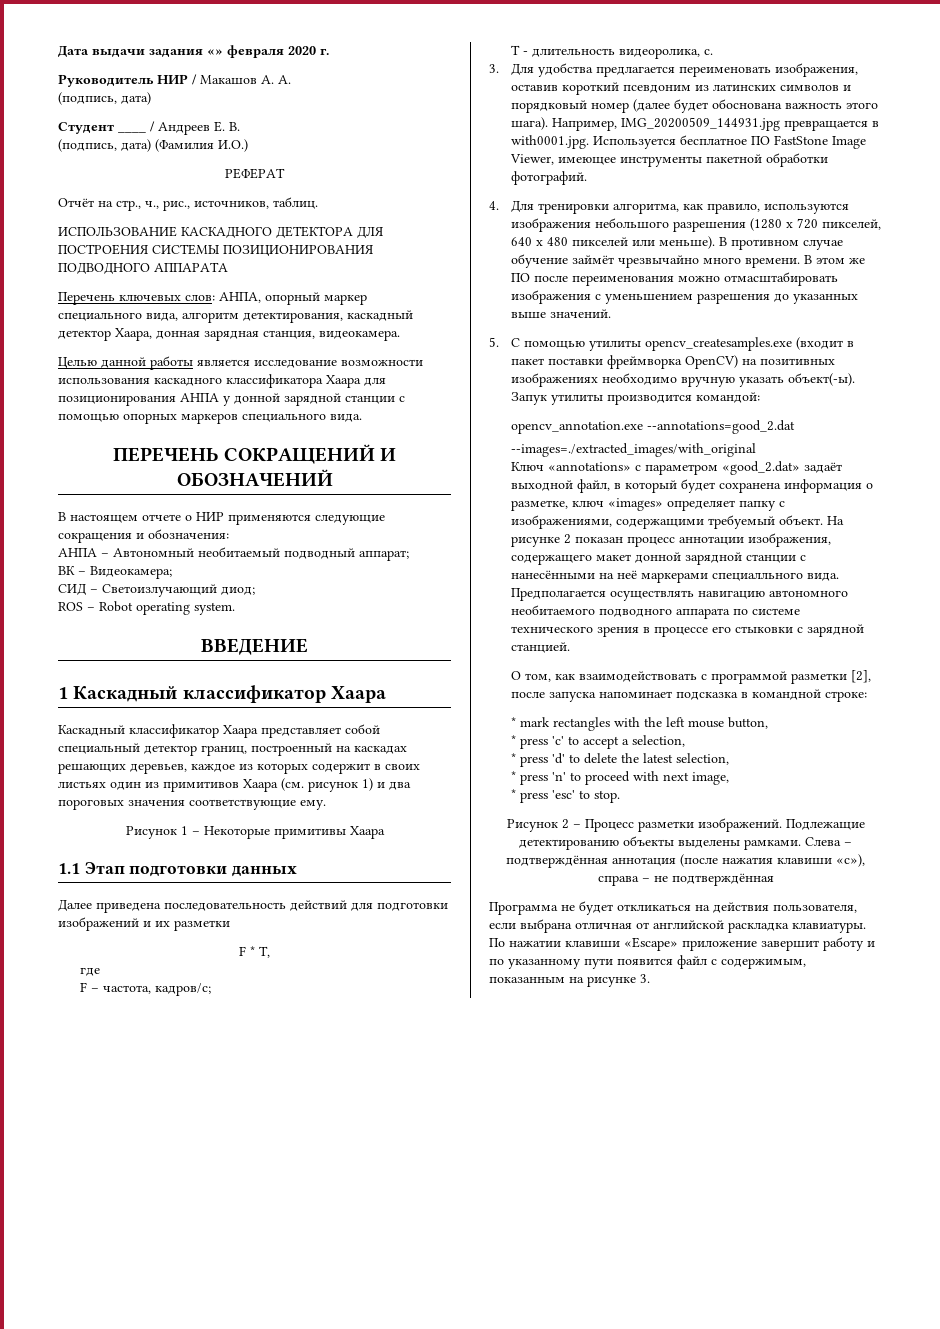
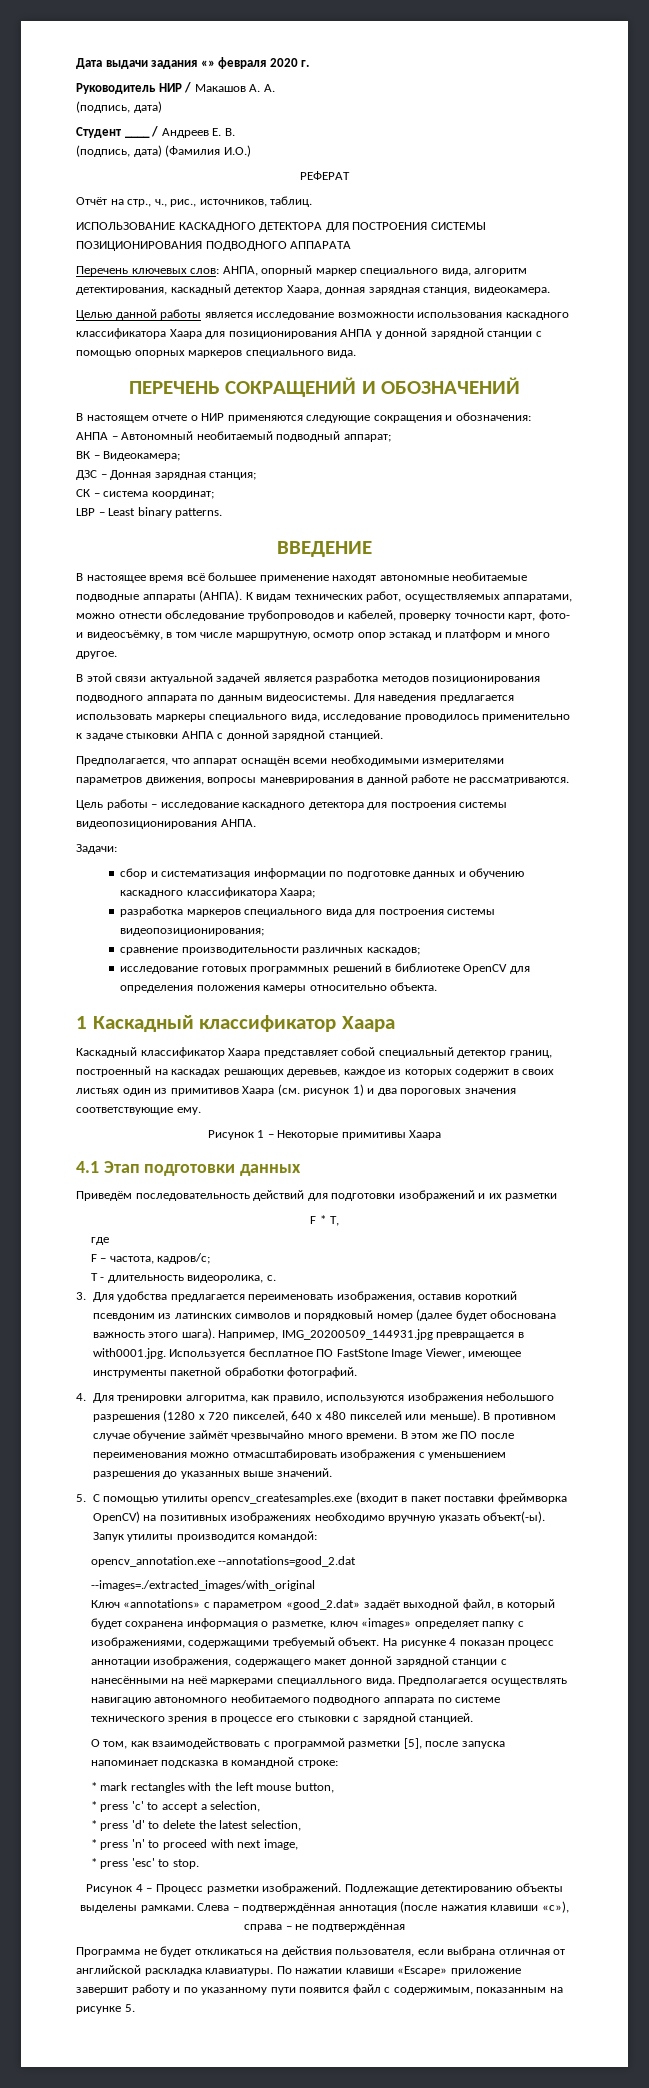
- СИД – Светоизлучающий диод;
- ROS – Robot operating system.
+ ДЗС – Донная зарядная станция;
+ СК – система координат;
+ LBP – Least binary patterns.
  ВВЕДЕНИЕ
+ В настоящее время всё большее применение находят автономные необитаемые подводные аппараты (АНПА). К видам технических работ, осуществляемых аппаратами, можно отнести обследование трубопроводов и кабелей, проверку точности карт, фото- и видеосъёмку, в том числе маршрутную, осмотр опор эстакад и платформ и много другое.
+ В этой связи актуальной задачей является разработка методов позиционирования подводного аппарата по данным видеосистемы. Для наведения предлагается использовать маркеры специального вида, исследование проводилось применительно к задаче стыковки АНПА с донной зарядной станцией.
+ Предполагается, что аппарат оснащён всеми необходимыми измерителями параметров движения, вопросы маневрирования в данной работе не рассматриваются.
+ Цель работы – исследование каскадного детектора для построения системы видеопозиционирования АНПА.
+ Задачи:
+ сбор и систематизация информации по подготовке данных и обучению каскадного классификатора Хаара;
+ разработка маркеров специального вида для построения системы видеопозиционирования;
+ сравнение производительности различных каскадов;
+ исследование готовых программных решений в библиотеке OpenCV для определения положения камеры относительно объекта.
- 1.1 Этап подготовки данных
+ 4.1 Этап подготовки данных
- Далее приведена последовательность действий для подготовки изображений и их разметки
+ Приведём последовательность действий для подготовки изображений и их разметки
- На рисунке 2 показан процесс аннотации изображения, содержащего макет донной зарядной станции с нанесёнными на неё маркерами специалльного вида.
+ На рисунке 4 показан процесс аннотации изображения, содержащего макет донной зарядной станции с нанесёнными на неё маркерами специалльного вида.
- О том, как взаимодействовать с программой разметки [2], после запуска напоминает подсказка в командной строке:
+ О том, как взаимодействовать с программой разметки [5], после запуска напоминает подсказка в командной строке:
- Рисунок 2 – Процесс разметки изображений.
+ Рисунок 4 – Процесс разметки изображений.
- По нажатии клавиши «Escape» приложение завершит работу и по указанному пути появится файл с содержимым, показанным на рисунке 3.
+ По нажатии клавиши «Escape» приложение завершит работу и по указанному пути появится файл с содержимым, показанным на рисунке 5.

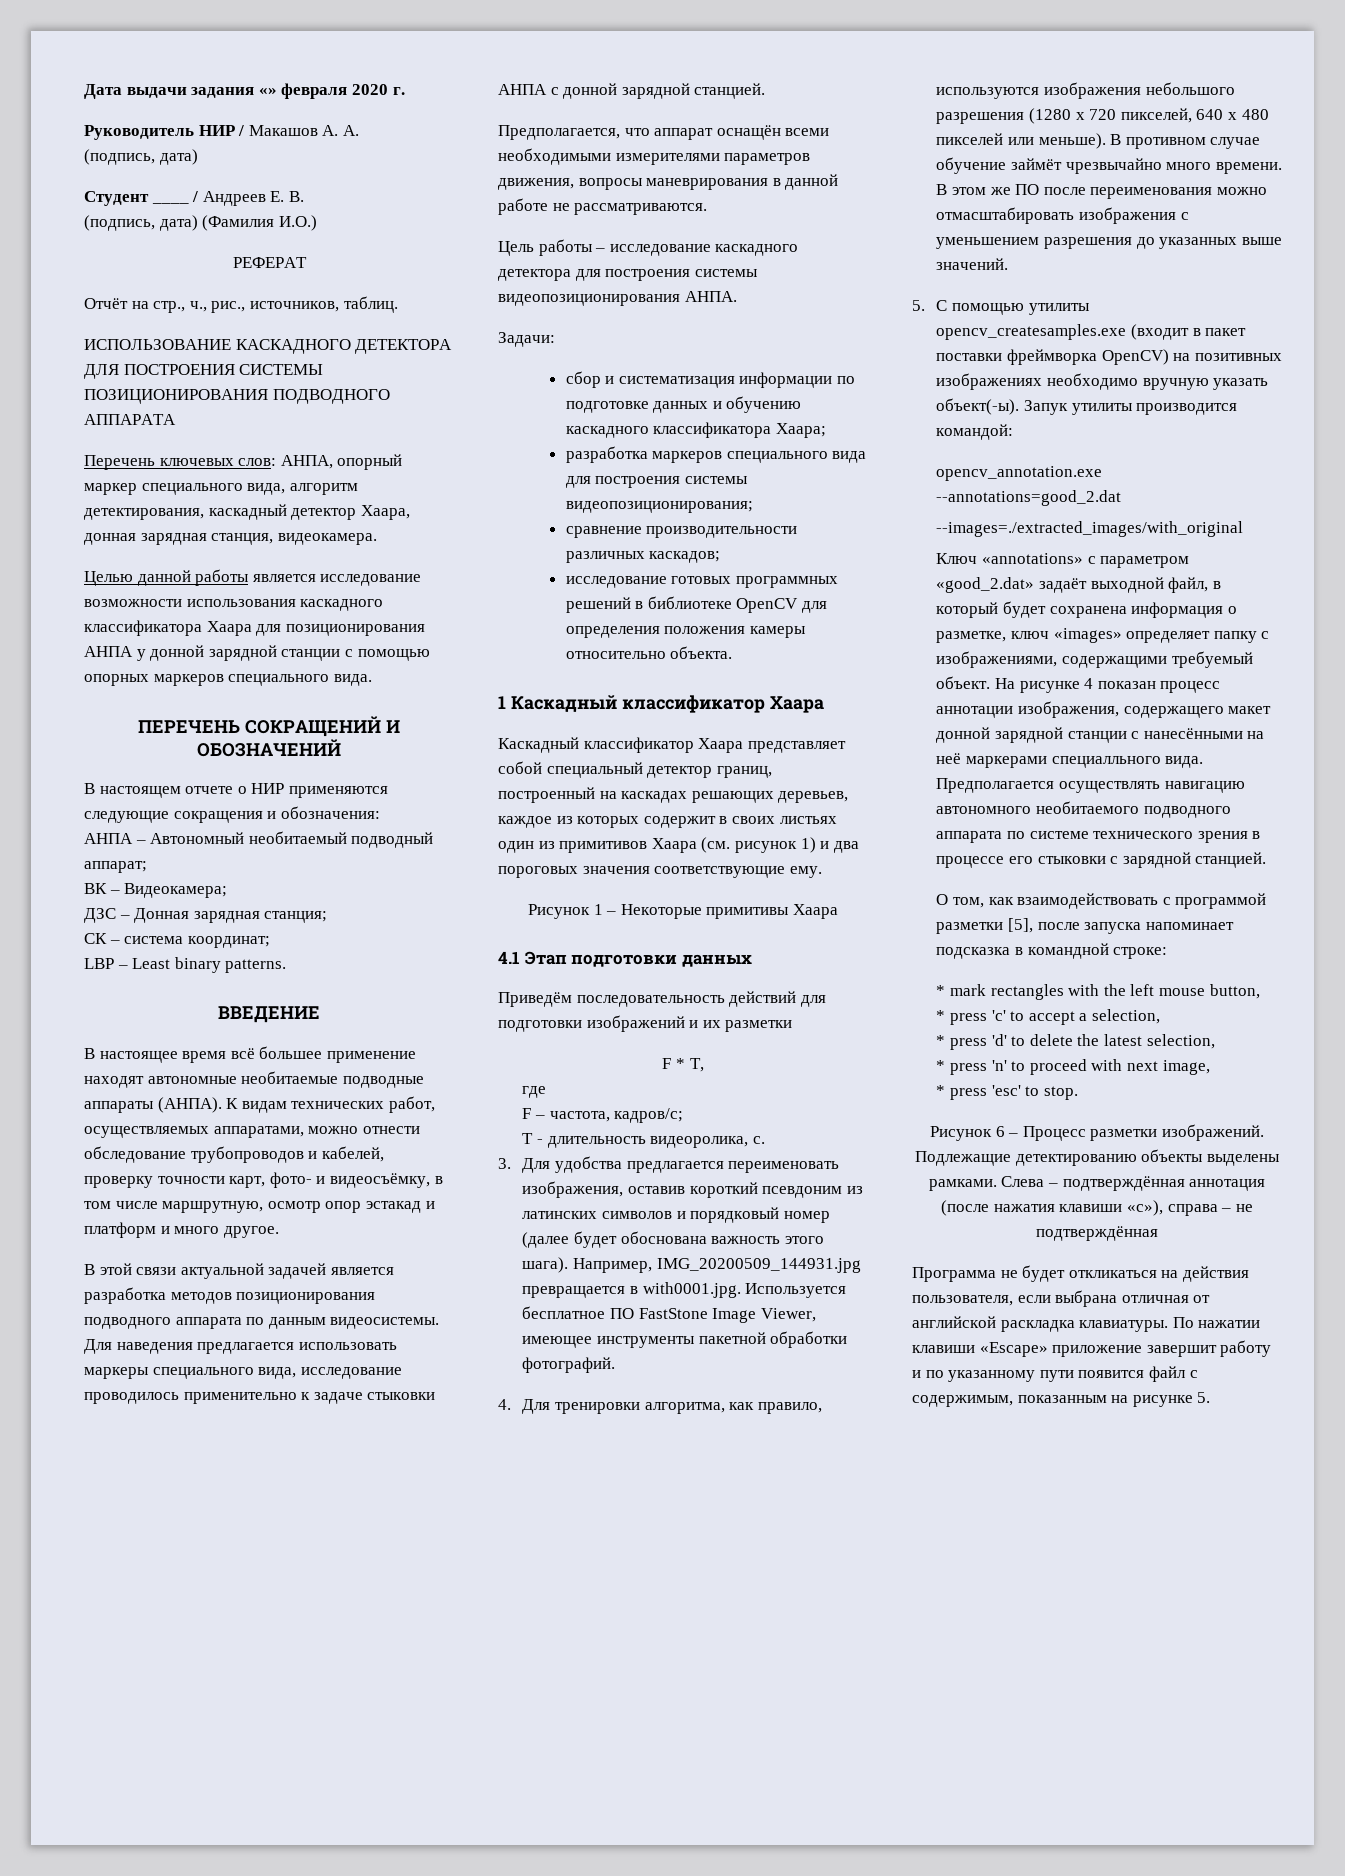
- Рисунок 4 – Процесс разметки изображений.
+ Рисунок 6 – Процесс разметки изображений.

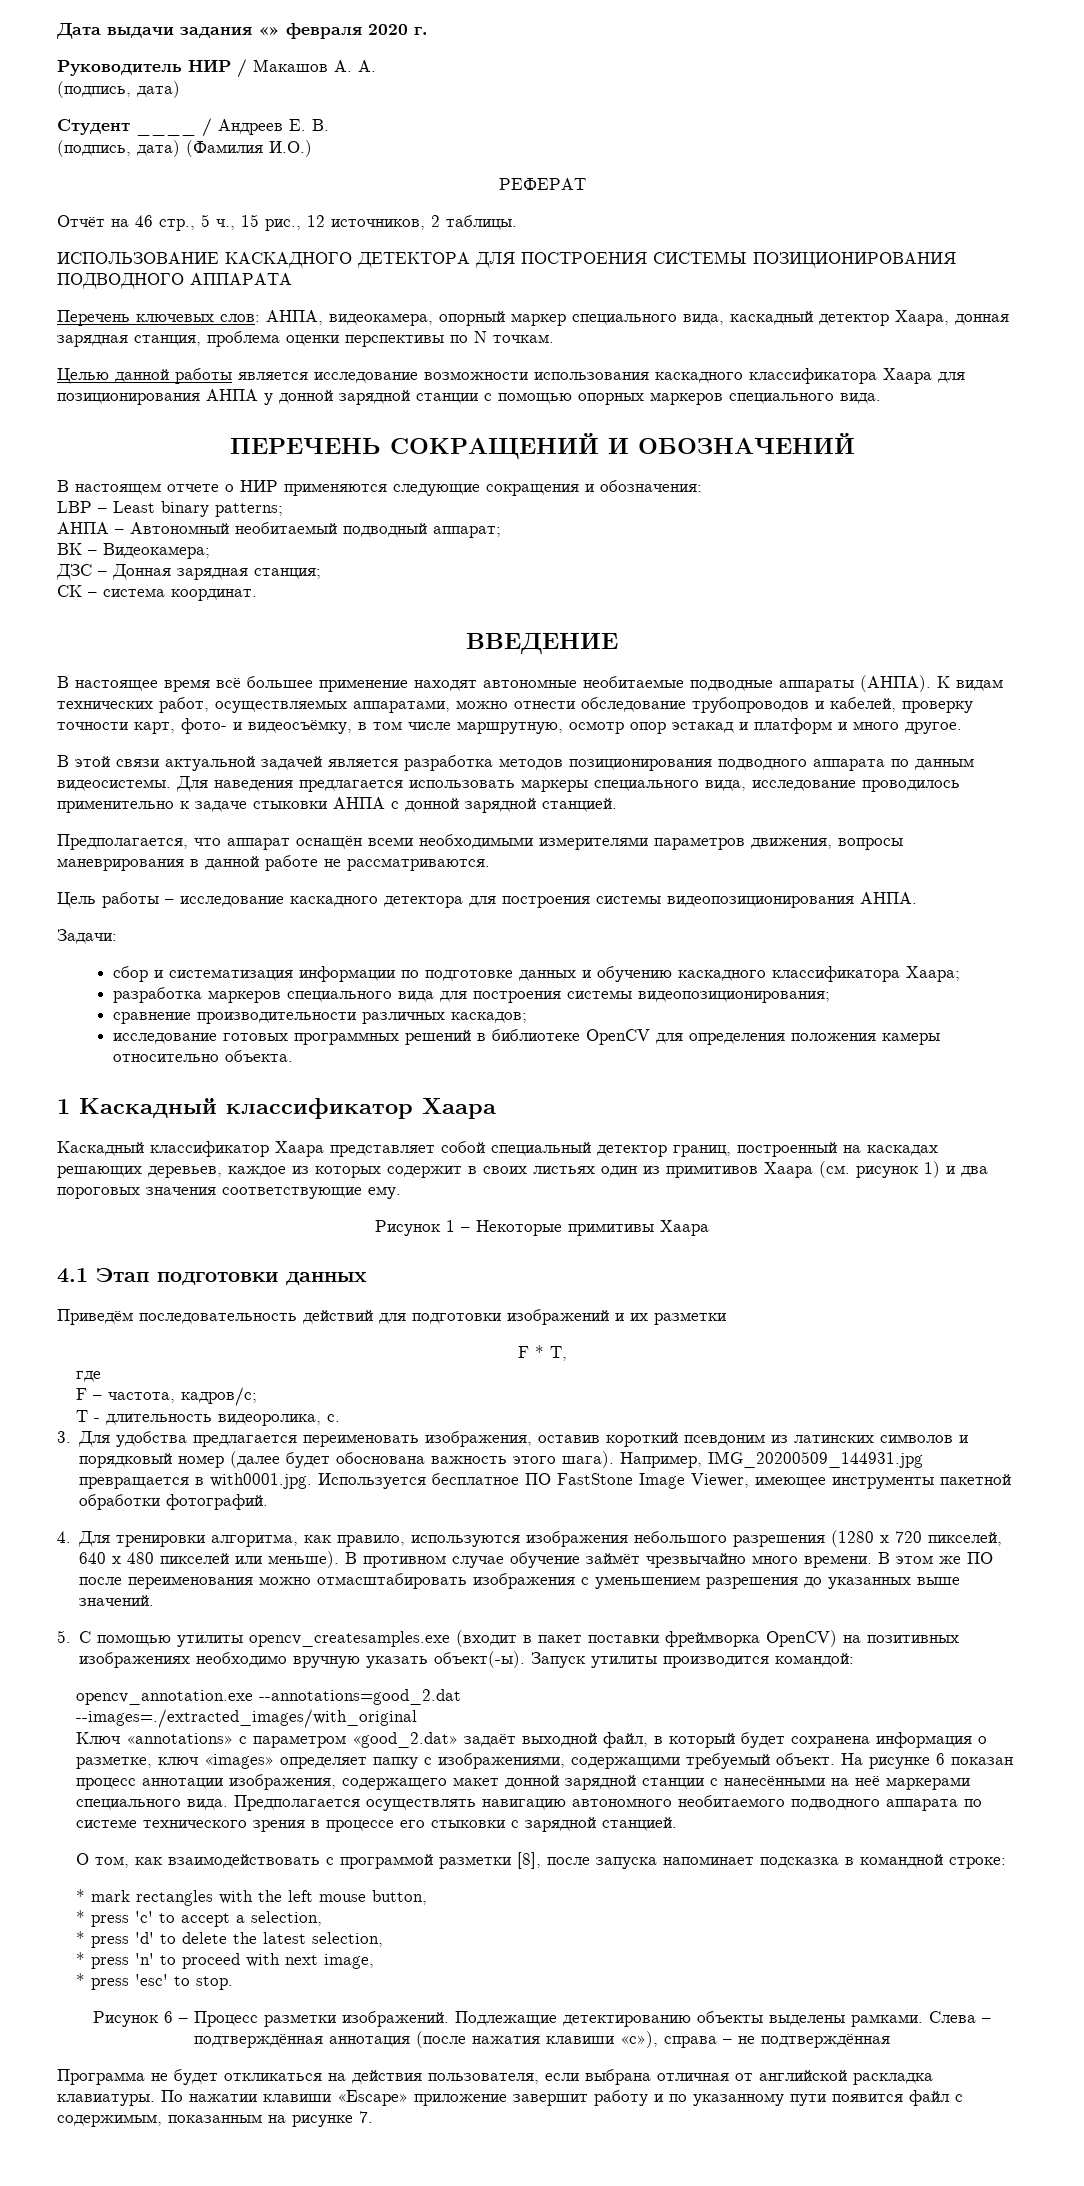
- Отчёт на стр., ч., рис., источников, таблиц.
+ Отчёт на 46 стр., 5 ч., 15 рис., 12 источников, 2 таблицы.
- Перечень ключевых слов: АНПА, опорный маркер специального вида, алгоритм детектирования, каскадный детектор Хаара, донная зарядная станция, видеокамера.
+ Перечень ключевых слов: АНПА, видеокамера, опорный маркер специального вида, каскадный детектор Хаара, донная зарядная станция, проблема оценки перспективы по N точкам.
+ LBP – Least binary patterns;
- СК – система координат;
- LBP – Least binary patterns.
+ СК – система координат.
- Запук утилиты производится командой:
+ Запуск утилиты производится командой:
- На рисунке 4 показан процесс аннотации изображения, содержащего макет донной зарядной станции с нанесёнными на неё маркерами специалльного вида.
+ На рисунке 6 показан процесс аннотации изображения, содержащего макет донной зарядной станции с нанесёнными на неё маркерами специального вида.
- О том, как взаимодействовать с программой разметки [5], после запуска напоминает подсказка в командной строке:
+ О том, как взаимодействовать с программой разметки [8], после запуска напоминает подсказка в командной строке:
- По нажатии клавиши «Escape» приложение завершит работу и по указанному пути появится файл с содержимым, показанным на рисунке 5.
+ По нажатии клавиши «Escape» приложение завершит работу и по указанному пути появится файл с содержимым, показанным на рисунке 7.

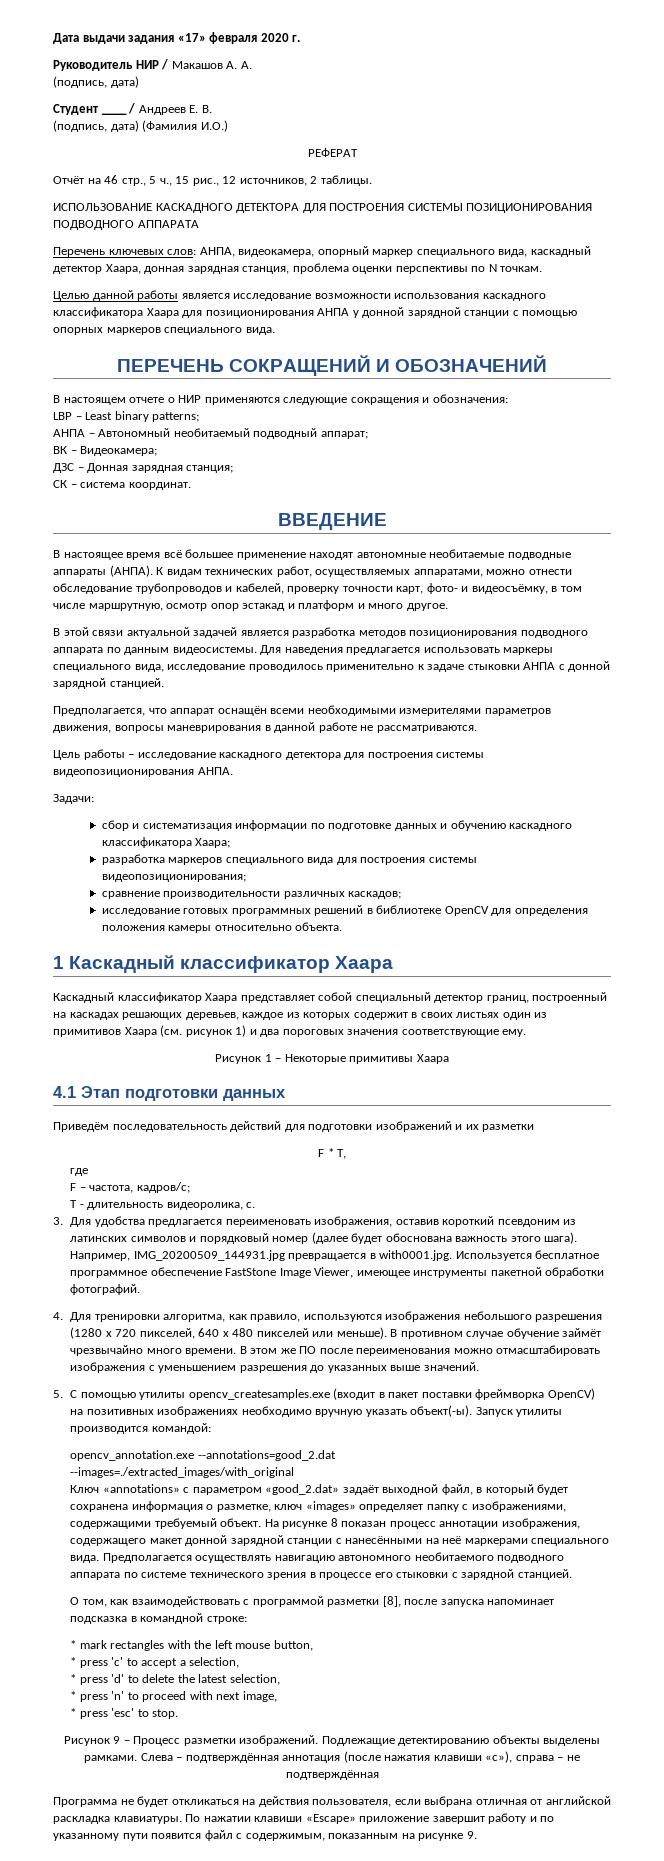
- Дата выдачи задания «» февраля 2020 г.
+ Дата выдачи задания «17» февраля 2020 г.
- Например, IMG_20200509_144931.jpg превращается в with0001.jpg. Используется бесплатное ПО FastStone Image Viewer, имеющее инструменты пакетной обработки фотографий.
+ Например, IMG_20200509_144931.jpg превращается в with0001.jpg. Используется бесплатное программное обеспечение FastStone Image Viewer, имеющее инструменты пакетной обработки фотографий.
- На рисунке 6 показан процесс аннотации изображения, содержащего макет донной зарядной станции с нанесёнными на неё маркерами специального вида.
+ На рисунке 8 показан процесс аннотации изображения, содержащего макет донной зарядной станции с нанесёнными на неё маркерами специального вида.
- Рисунок 6 – Процесс разметки изображений.
+ Рисунок 9 – Процесс разметки изображений.
- По нажатии клавиши «Escape» приложение завершит работу и по указанному пути появится файл с содержимым, показанным на рисунке 7.
+ По нажатии клавиши «Escape» приложение завершит работу и по указанному пути появится файл с содержимым, показанным на рисунке 9.

